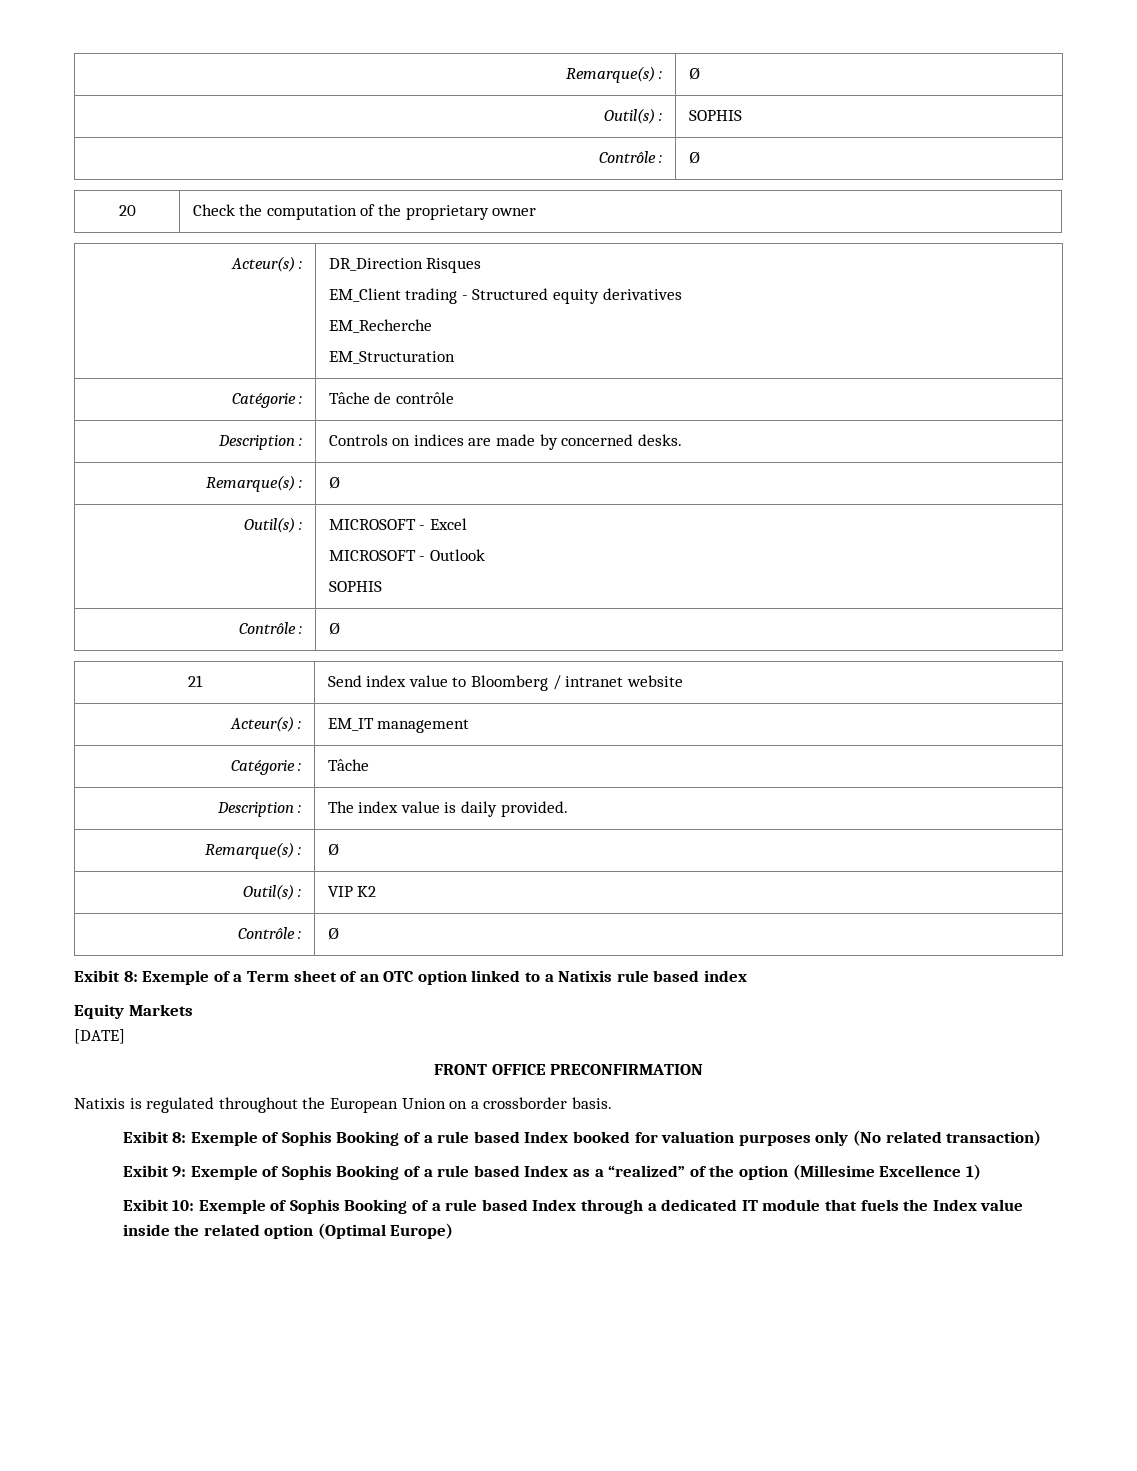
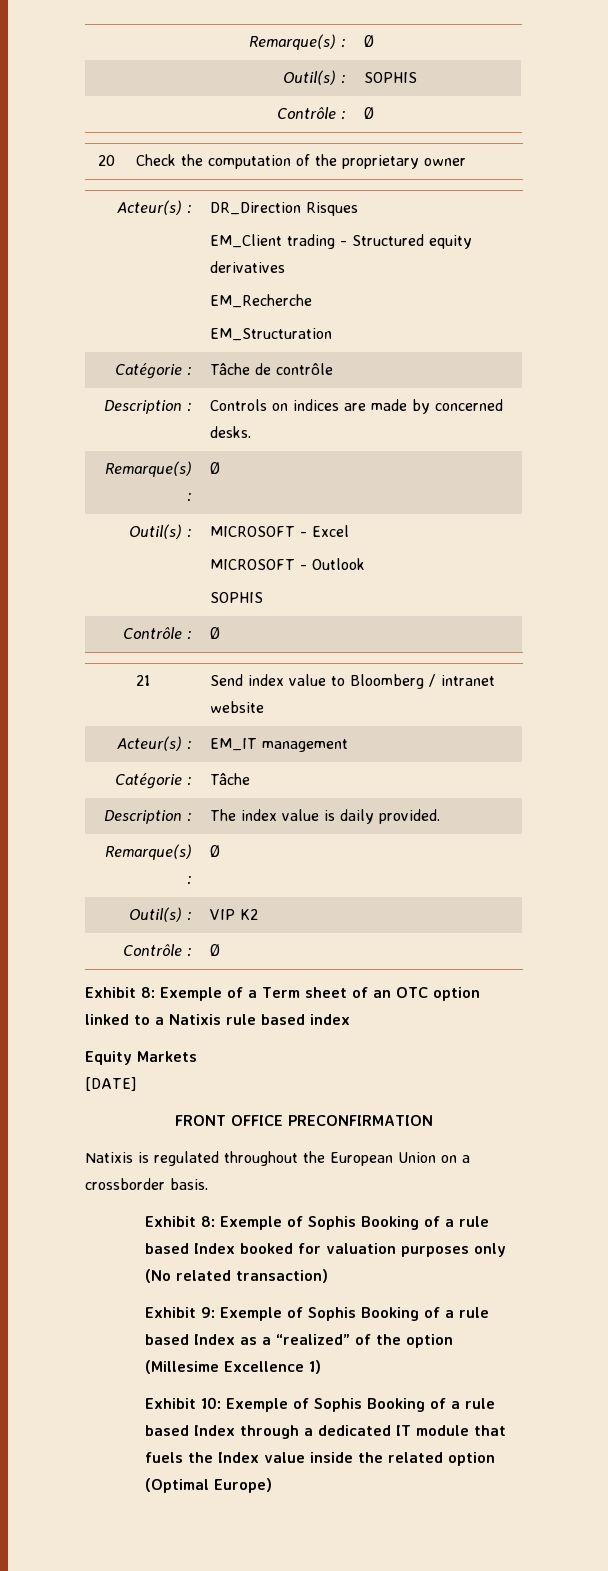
- Exibit 8: Exemple of a Term sheet of an OTC option linked to a Natixis rule based index
+ Exhibit 8: Exemple of a Term sheet of an OTC option linked to a Natixis rule based index
- Exibit 8: Exemple of Sophis Booking of a rule based Index booked for valuation purposes only (No related transaction)
+ Exhibit 8: Exemple of Sophis Booking of a rule based Index booked for valuation purposes only (No related transaction)
- Exibit 9: Exemple of Sophis Booking of a rule based Index as a “realized” of the option (Millesime Excellence 1)
+ Exhibit 9: Exemple of Sophis Booking of a rule based Index as a “realized” of the option (Millesime Excellence 1)
- Exibit 10: Exemple of Sophis Booking of a rule based Index through a dedicated IT module that fuels the Index value inside the related option (Optimal Europe)
+ Exhibit 10: Exemple of Sophis Booking of a rule based Index through a dedicated IT module that fuels the Index value inside the related option (Optimal Europe)

